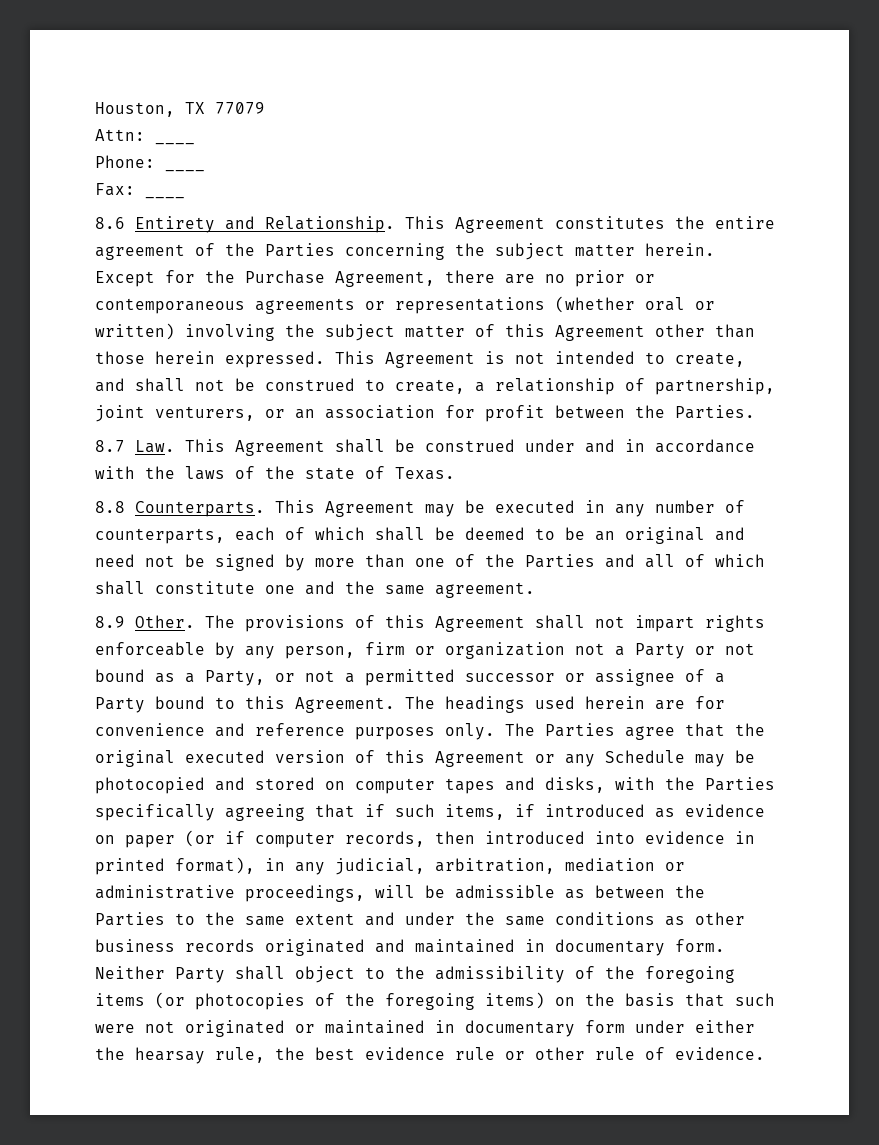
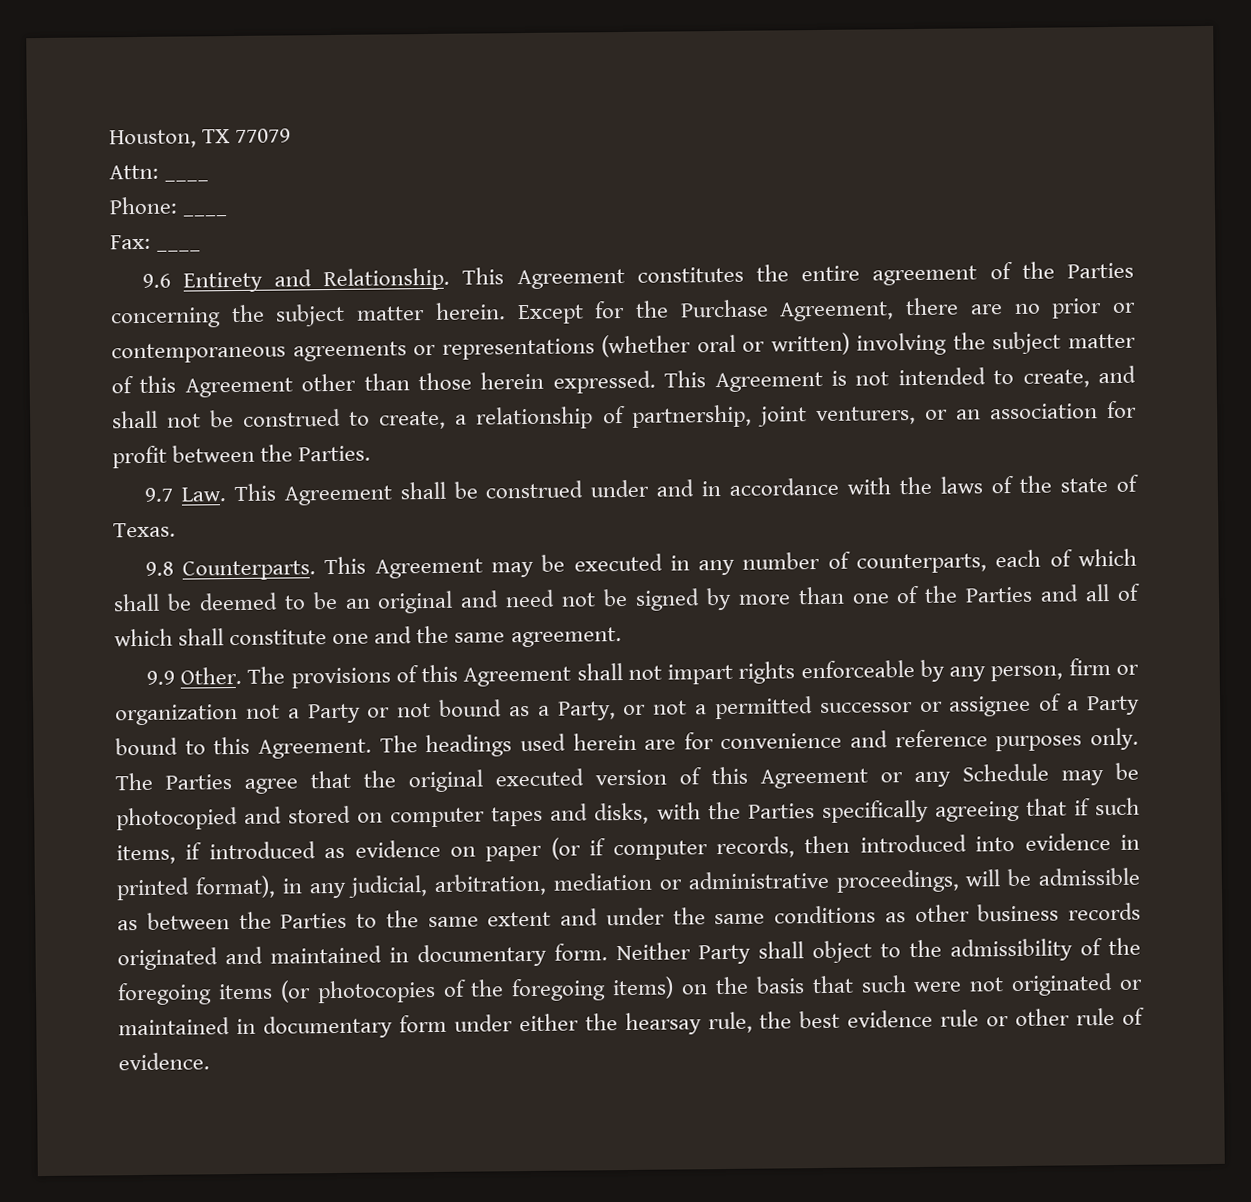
- 8.6 Entirety and Relationship.
+ 9.6 Entirety and Relationship.
- 8.7 Law. This Agreement shall be construed under and in accordance with the laws of the state of Texas.
+ 9.7 Law. This Agreement shall be construed under and in accordance with the laws of the state of Texas.
- 8.8 Counterparts.
+ 9.8 Counterparts.
- 8.9 Other.
+ 9.9 Other.

